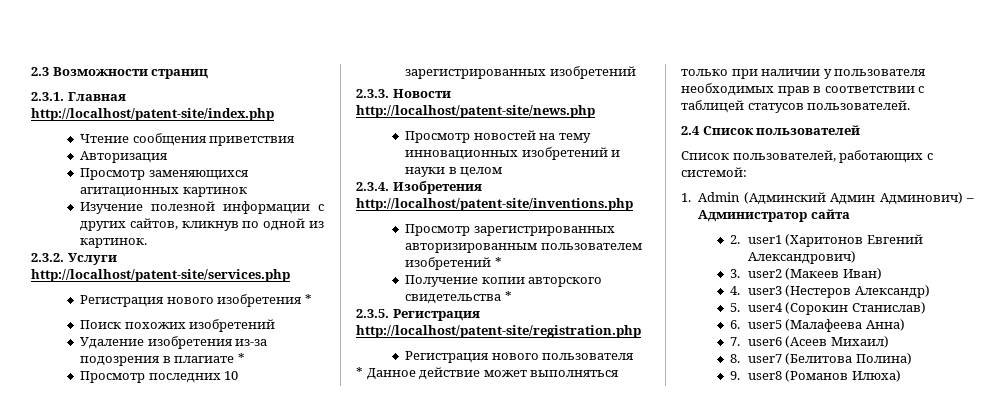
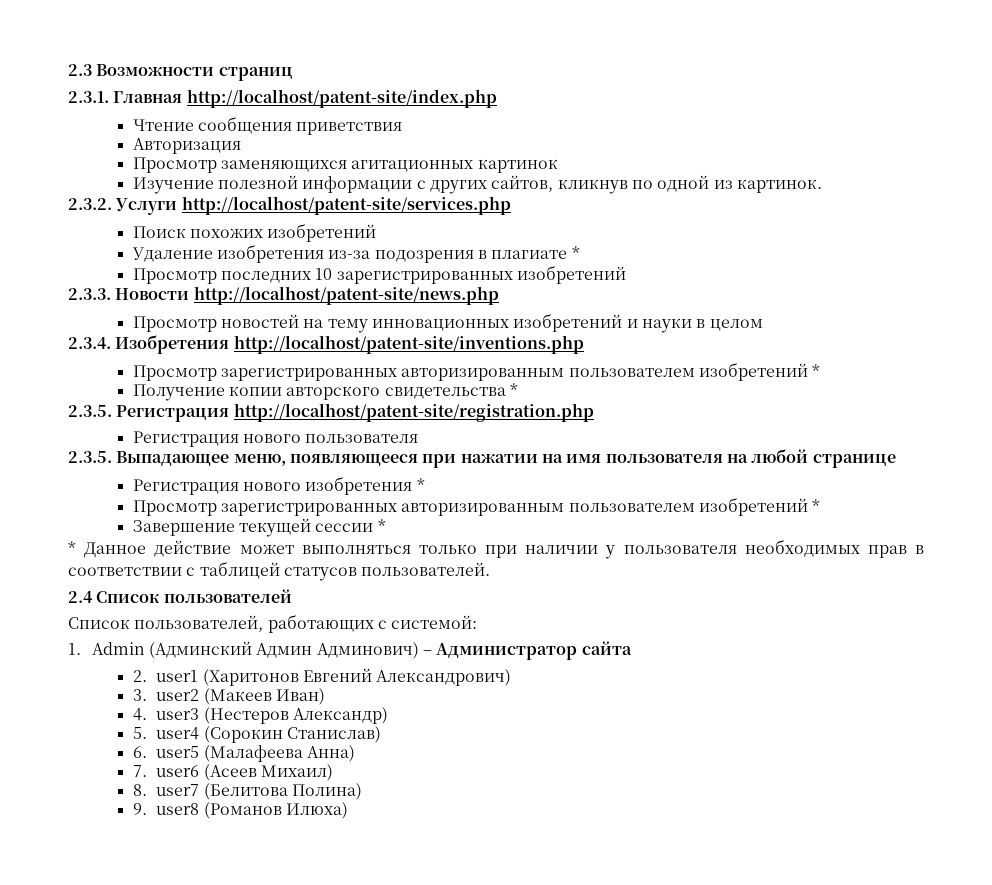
- Регистрация нового изобретения *
+ 2.3.5. Выпадающее меню, появляющееся при нажатии на имя пользователя на любой странице
+ Регистрация нового изобретения *
+ Просмотр зарегистрированных авторизированным пользователем изобретений *
+ Завершение текущей сессии *

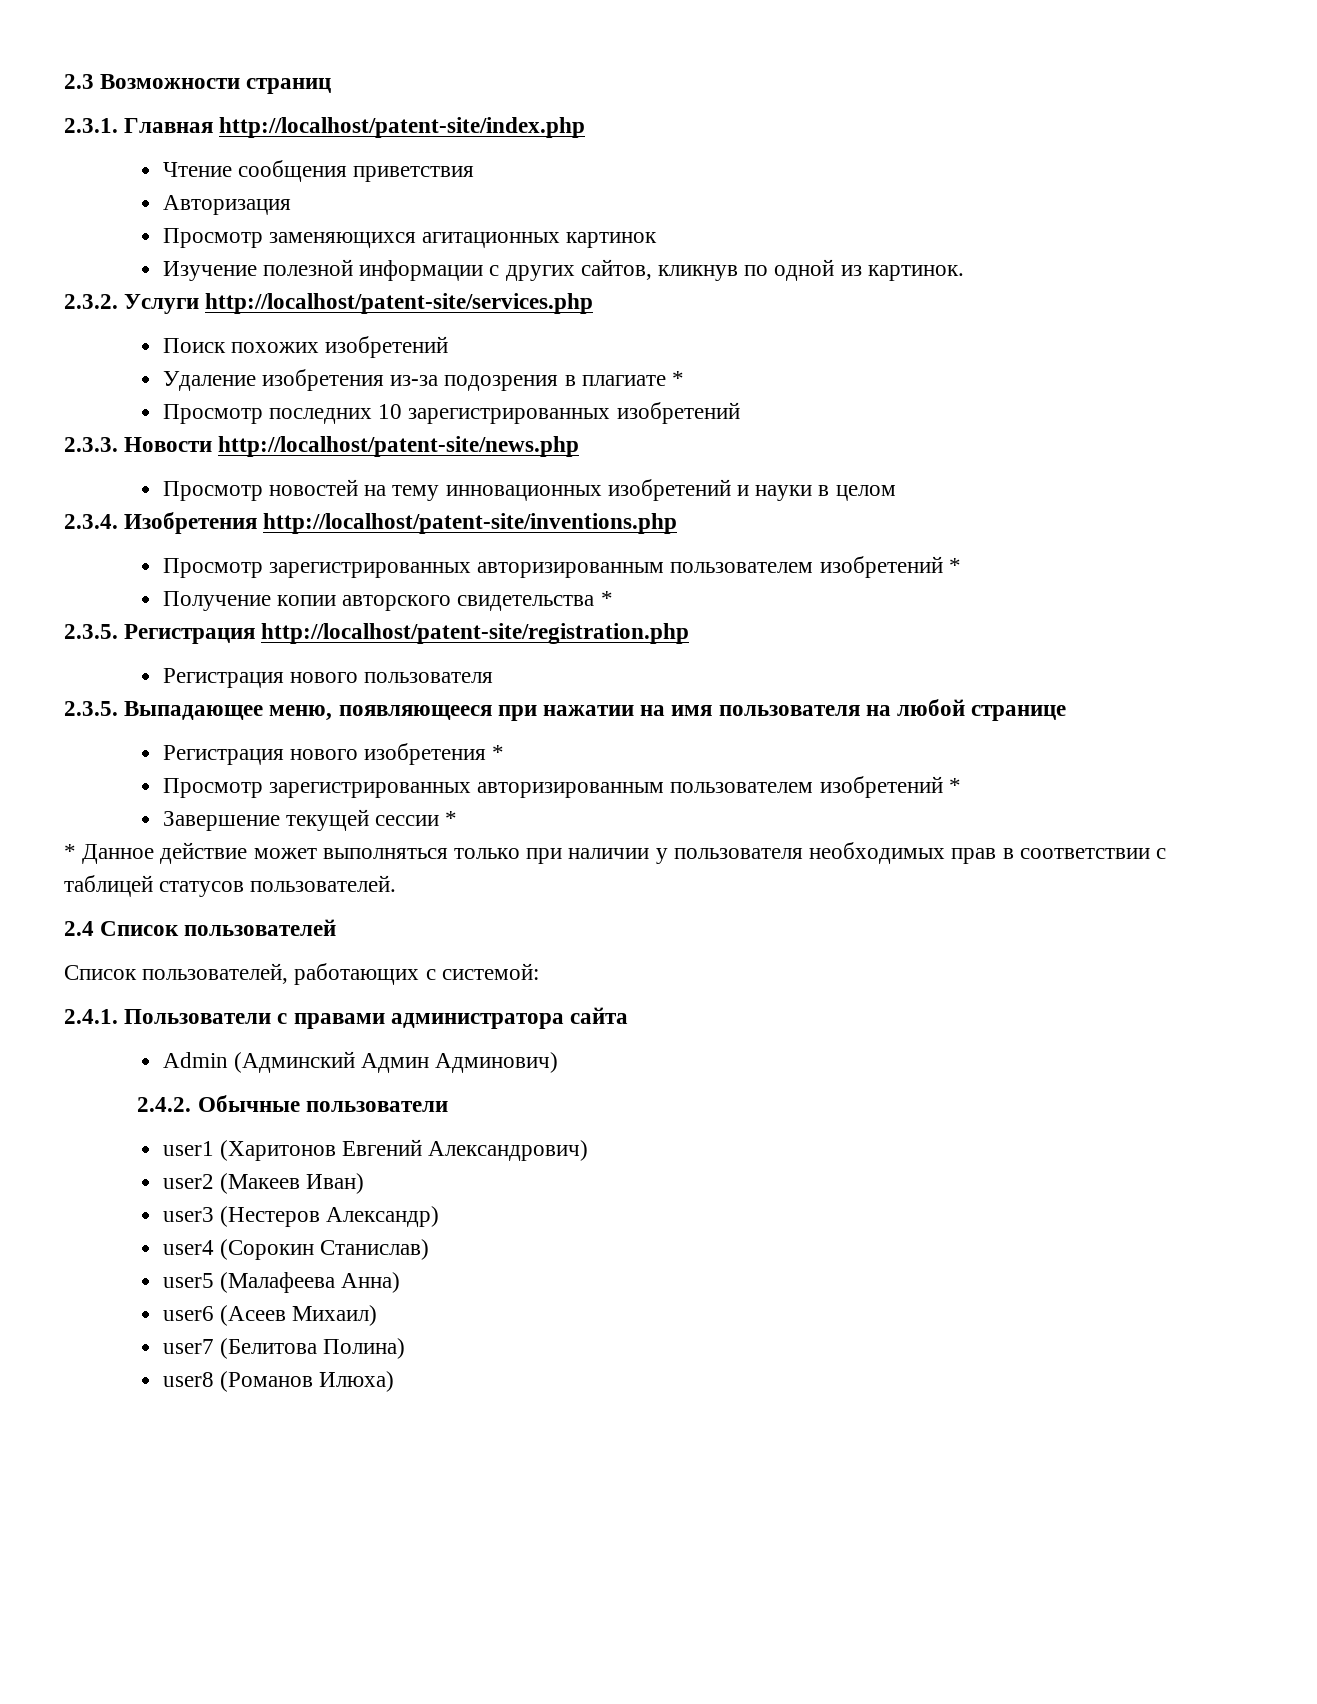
- 1. Admin (Админский Админ Админович) – Администратор сайта
- 2. user1 (Харитонов Евгений Александрович)
+ 2.4.1. Пользователи с правами администратора сайта
+ Admin (Админский Админ Админович)
+ 2.4.2. Обычные пользователи
+ user1 (Харитонов Евгений Александрович)
- 3. user2 (Макеев Иван)
+ user2 (Макеев Иван)
- 4. user3 (Нестеров Александр)
+ user3 (Нестеров Александр)
- 5. user4 (Сорокин Станислав)
+ user4 (Сорокин Станислав)
- 6. user5 (Малафеева Анна)
+ user5 (Малафеева Анна)
- 7. user6 (Асеев Михаил)
+ user6 (Асеев Михаил)
- 8. user7 (Белитова Полина)
+ user7 (Белитова Полина)
- 9. user8 (Романов Илюха)
+ user8 (Романов Илюха)

